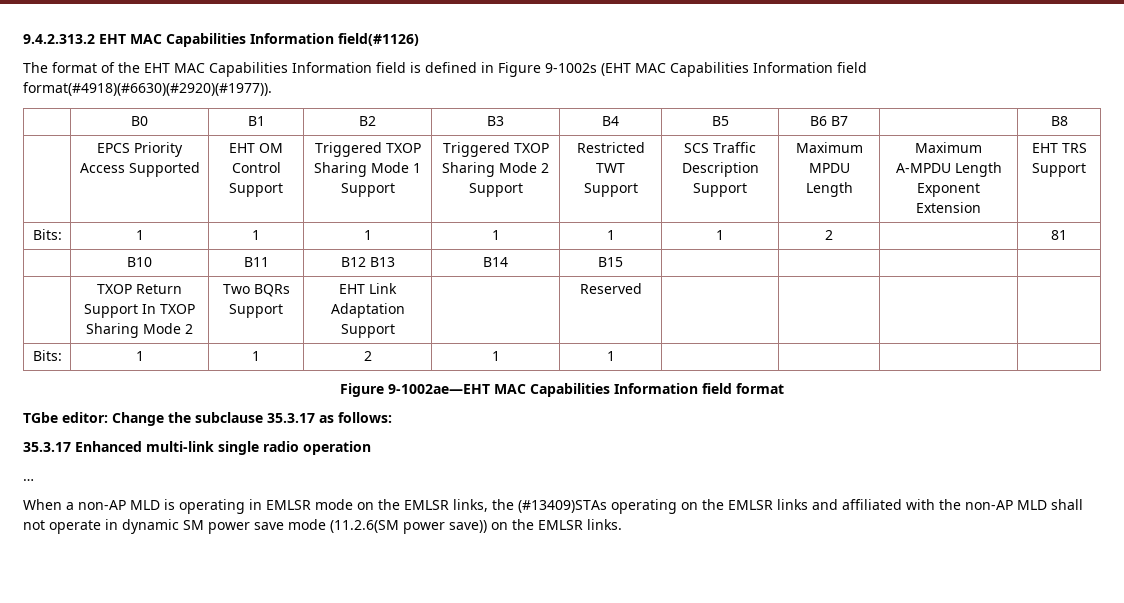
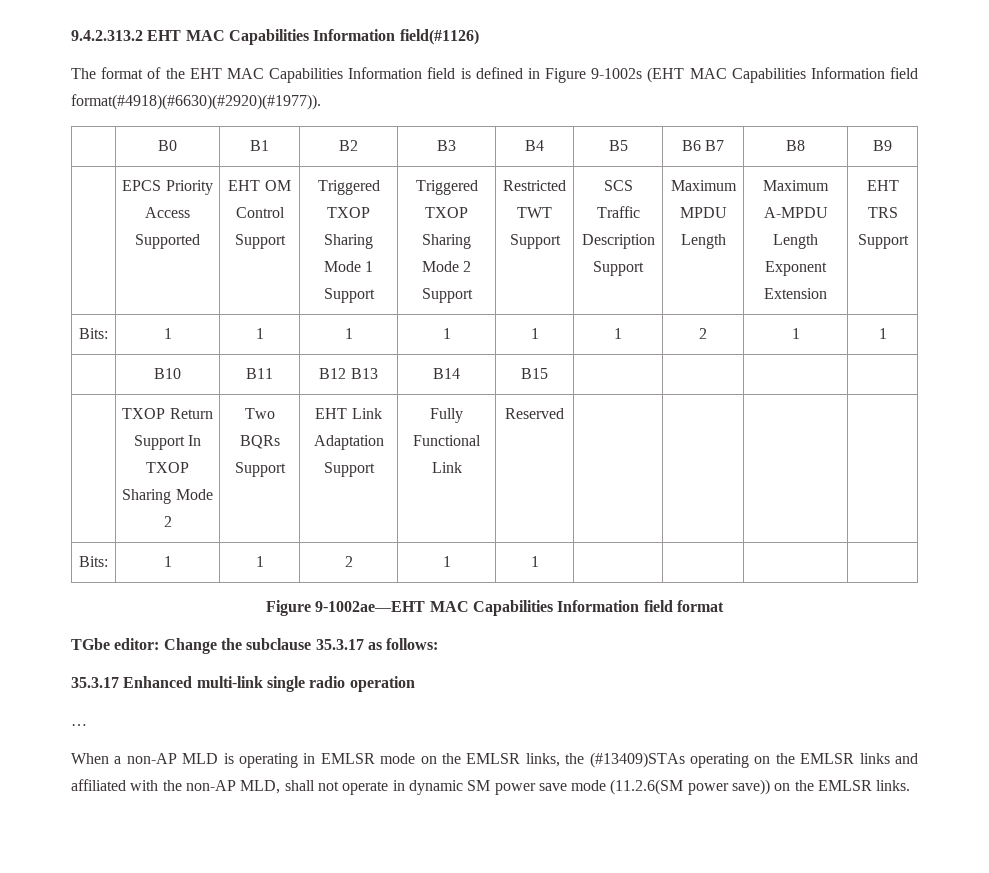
- | B0 | B1 | B2 | B3 | B4 | B5 | B6 B7 | | B8
+ | B0 | B1 | B2 | B3 | B4 | B5 | B6 B7 | B8 | B9
- Bits: | 1 | 1 | 1 | 1 | 1 | 1 | 2 | | 81
+ Bits: | 1 | 1 | 1 | 1 | 1 | 1 | 2 | 1 | 1
- | TXOP Return Support In TXOP Sharing Mode 2 | Two BQRs Support | EHT Link Adaptation Support | | Reserved | | | |
+ | TXOP Return Support In TXOP Sharing Mode 2 | Two BQRs Support | EHT Link Adaptation Support | Fully Functional Link | Reserved | | | |
- When a non-AP MLD is operating in EMLSR mode on the EMLSR links, the (#13409)STAs operating on the EMLSR links and affiliated with the non-AP MLD shall not operate in dynamic SM power save mode (11.2.6(SM power save)) on the EMLSR links.
+ When a non-AP MLD is operating in EMLSR mode on the EMLSR links, the (#13409)STAs operating on the EMLSR links and affiliated with the non-AP MLD, shall not operate in dynamic SM power save mode (11.2.6(SM power save)) on the EMLSR links.

